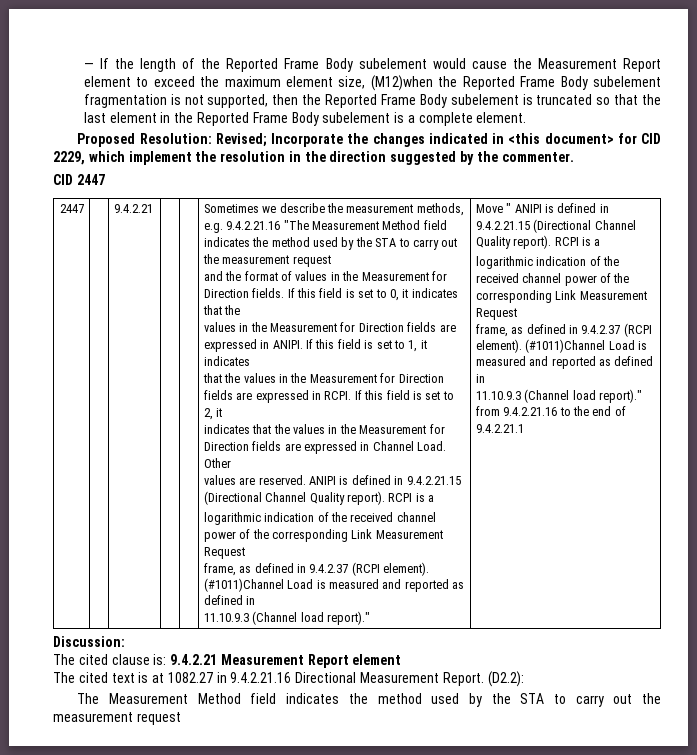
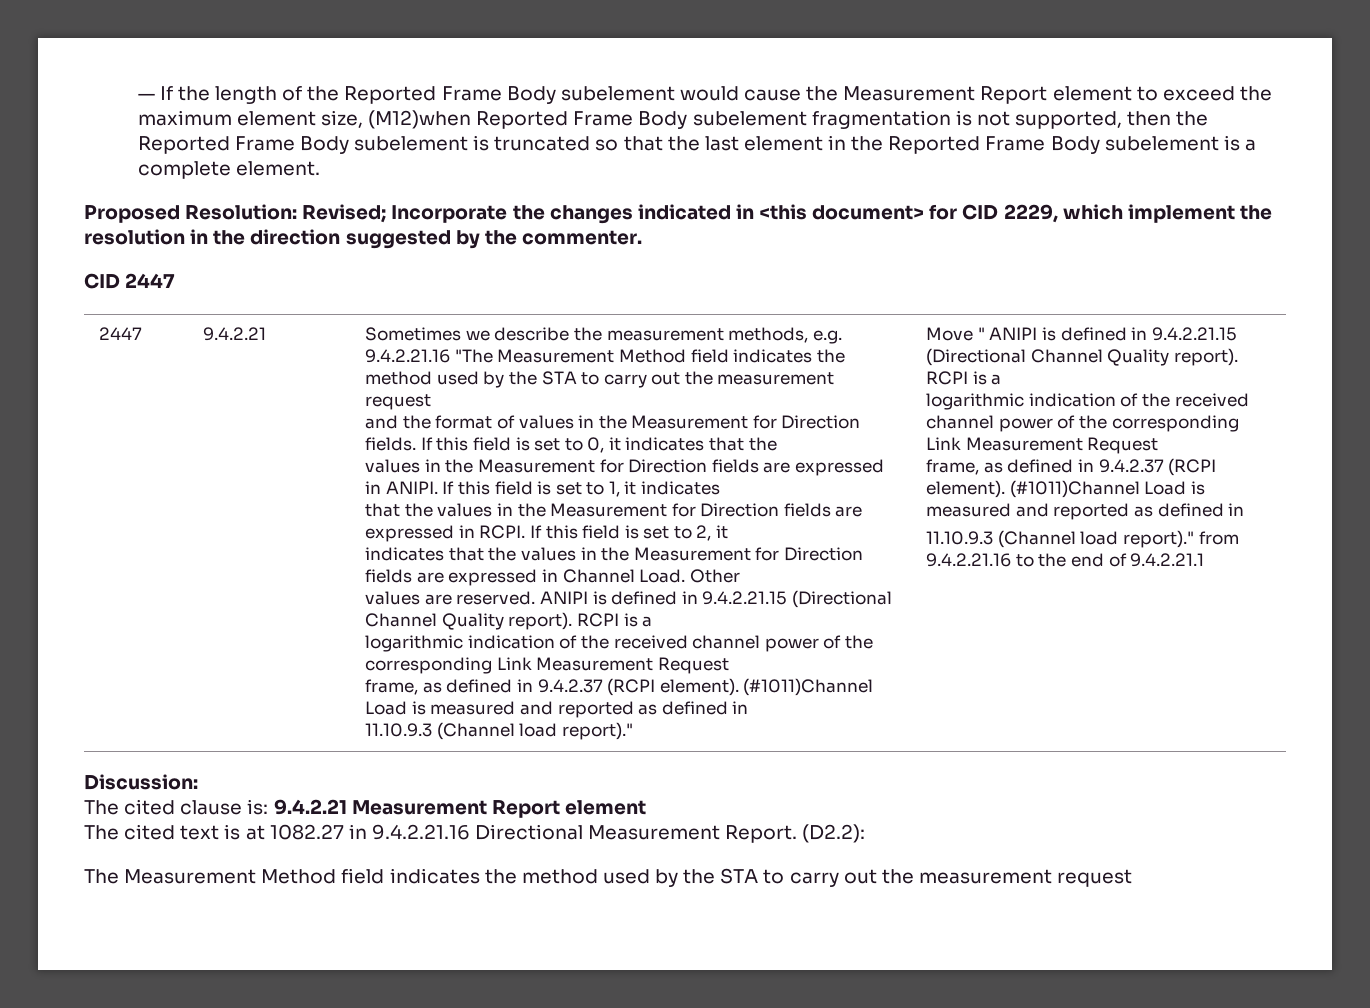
- — If the length of the Reported Frame Body subelement would cause the Measurement Report element to exceed the maximum element size, (M12)when the Reported Frame Body subelement fragmentation is not supported, then the Reported Frame Body subelement is truncated so that the last element in the Reported Frame Body subelement is a complete element.
+ — If the length of the Reported Frame Body subelement would cause the Measurement Report element to exceed the maximum element size, (M12)when Reported Frame Body subelement fragmentation is not supported, then the Reported Frame Body subelement is truncated so that the last element in the Reported Frame Body subelement is a complete element.

